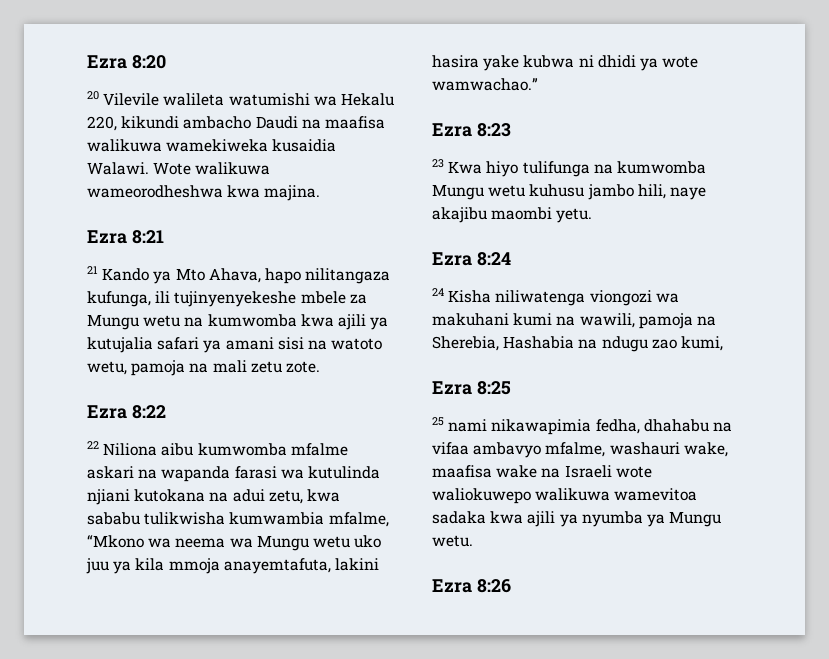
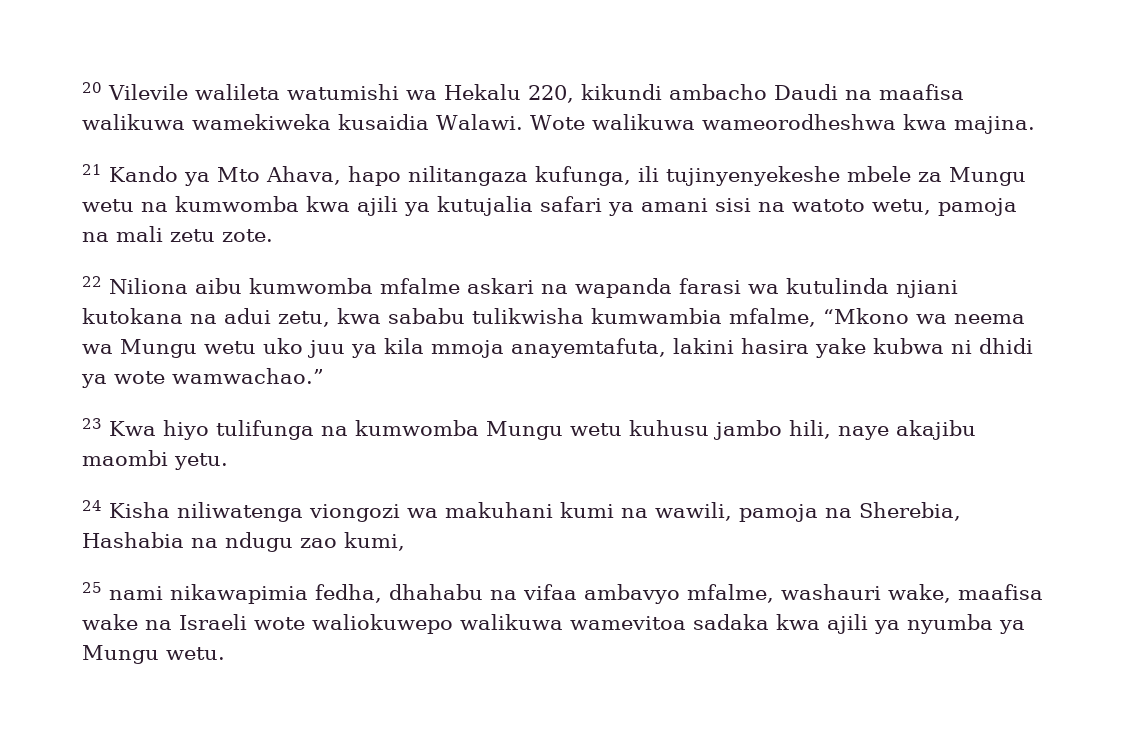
- Ezra 8:20
- Ezra 8:21
- Ezra 8:22
- Ezra 8:23
- Ezra 8:24
- Ezra 8:25
- Ezra 8:26

